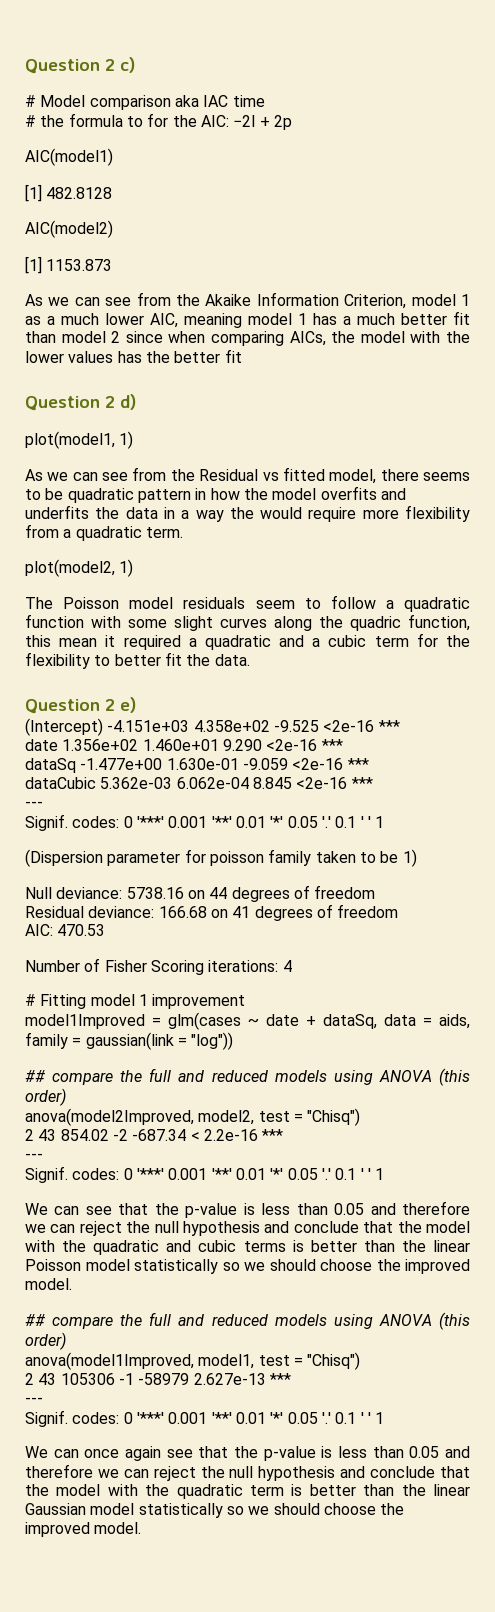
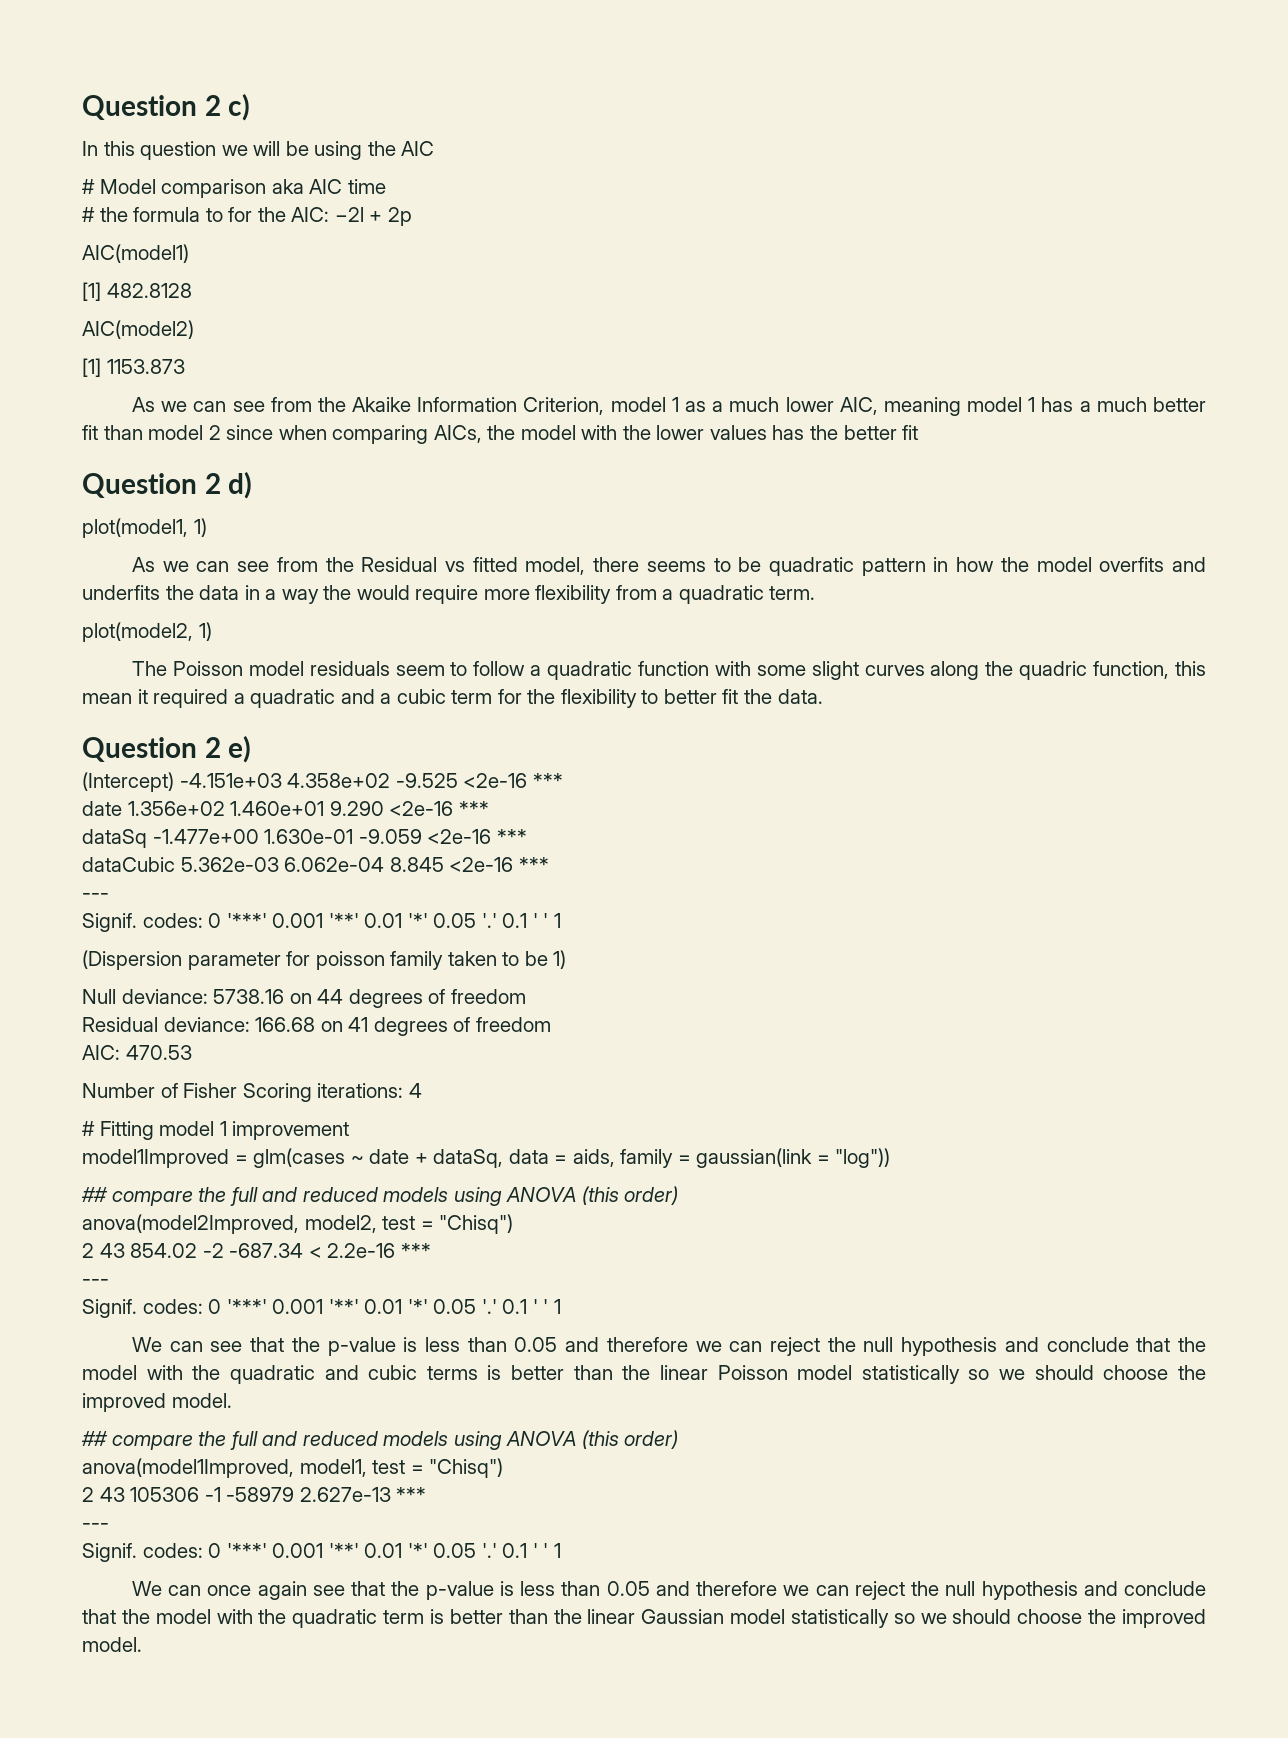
+ In this question we will be using the AIC
- # Model comparison aka IAC time
+ # Model comparison aka AIC time

